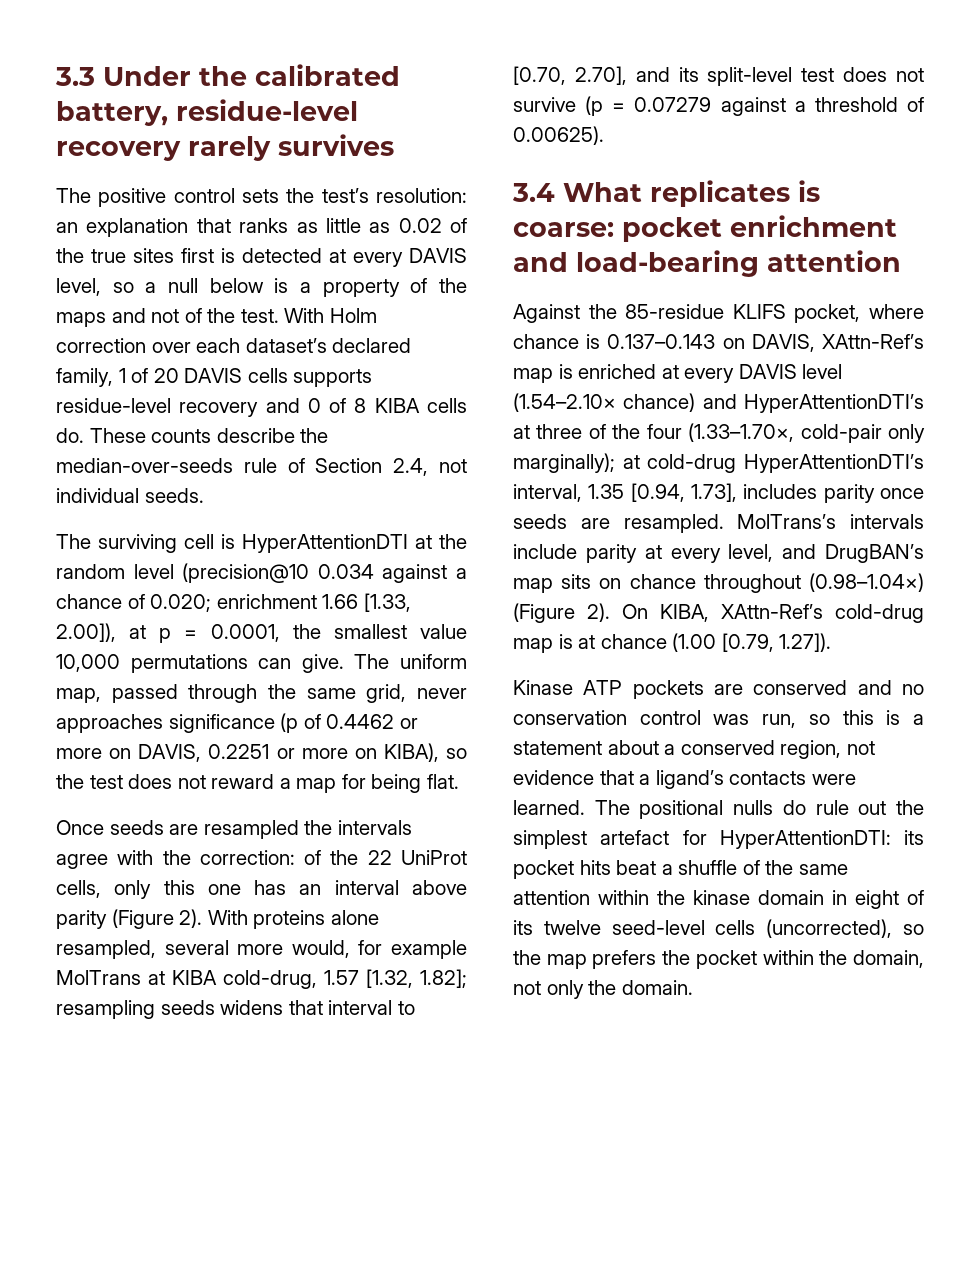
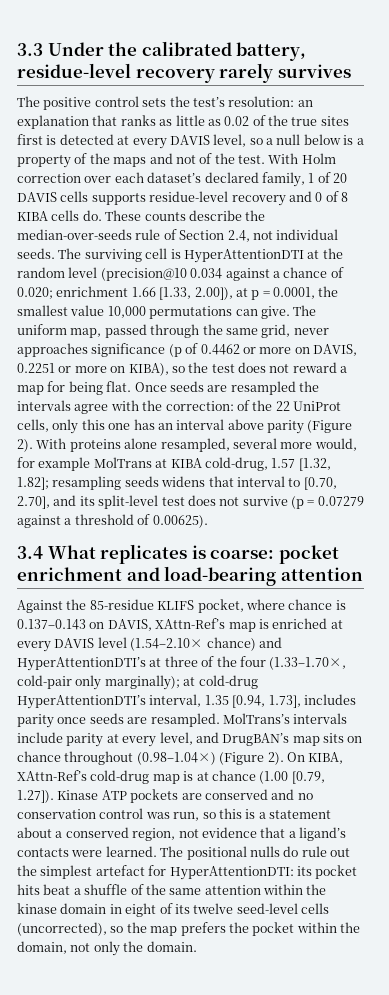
- These counts describe the median-over-seeds rule of Section 2.4, not individual seeds.
- The surviving cell is HyperAttentionDTI at the random level (precision@10 0.034 against a chance of 0.020; enrichment 1.66 [1.33, 2.00]), at p = 0.0001, the smallest value 10,000 permutations can give.
+ These counts describe the median-over-seeds rule of Section 2.4, not individual seeds. The surviving cell is HyperAttentionDTI at the random level (precision@10 0.034 against a chance of 0.020; enrichment 1.66 [1.33, 2.00]), at p = 0.0001, the smallest value 10,000 permutations can give.
- The uniform map, passed through the same grid, never approaches significance (p of 0.4462 or more on DAVIS, 0.2251 or more on KIBA), so the test does not reward a map for being flat.
- Once seeds are resampled the intervals agree with the correction: of the 22 UniProt cells, only this one has an interval above parity (Figure 2).
+ The uniform map, passed through the same grid, never approaches significance (p of 0.4462 or more on DAVIS, 0.2251 or more on KIBA), so the test does not reward a map for being flat. Once seeds are resampled the intervals agree with the correction: of the 22 UniProt cells, only this one has an interval above parity (Figure 2).
- On KIBA, XAttn-Ref’s cold-drug map is at chance (1.00 [0.79, 1.27]).
- Kinase ATP pockets are conserved and no conservation control was run, so this is a statement about a conserved region, not evidence that a ligand’s contacts were learned.
+ On KIBA, XAttn-Ref’s cold-drug map is at chance (1.00 [0.79, 1.27]). Kinase ATP pockets are conserved and no conservation control was run, so this is a statement about a conserved region, not evidence that a ligand’s contacts were learned.

